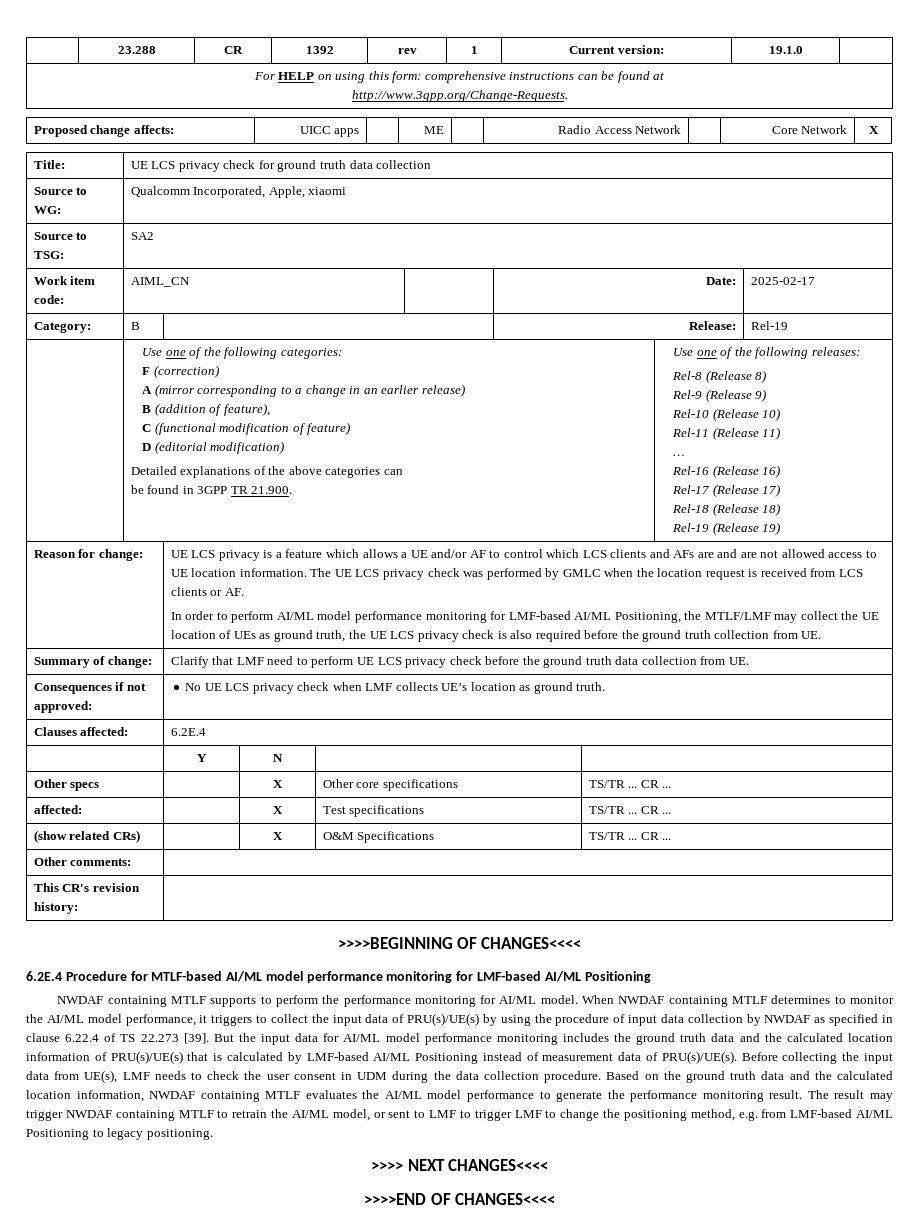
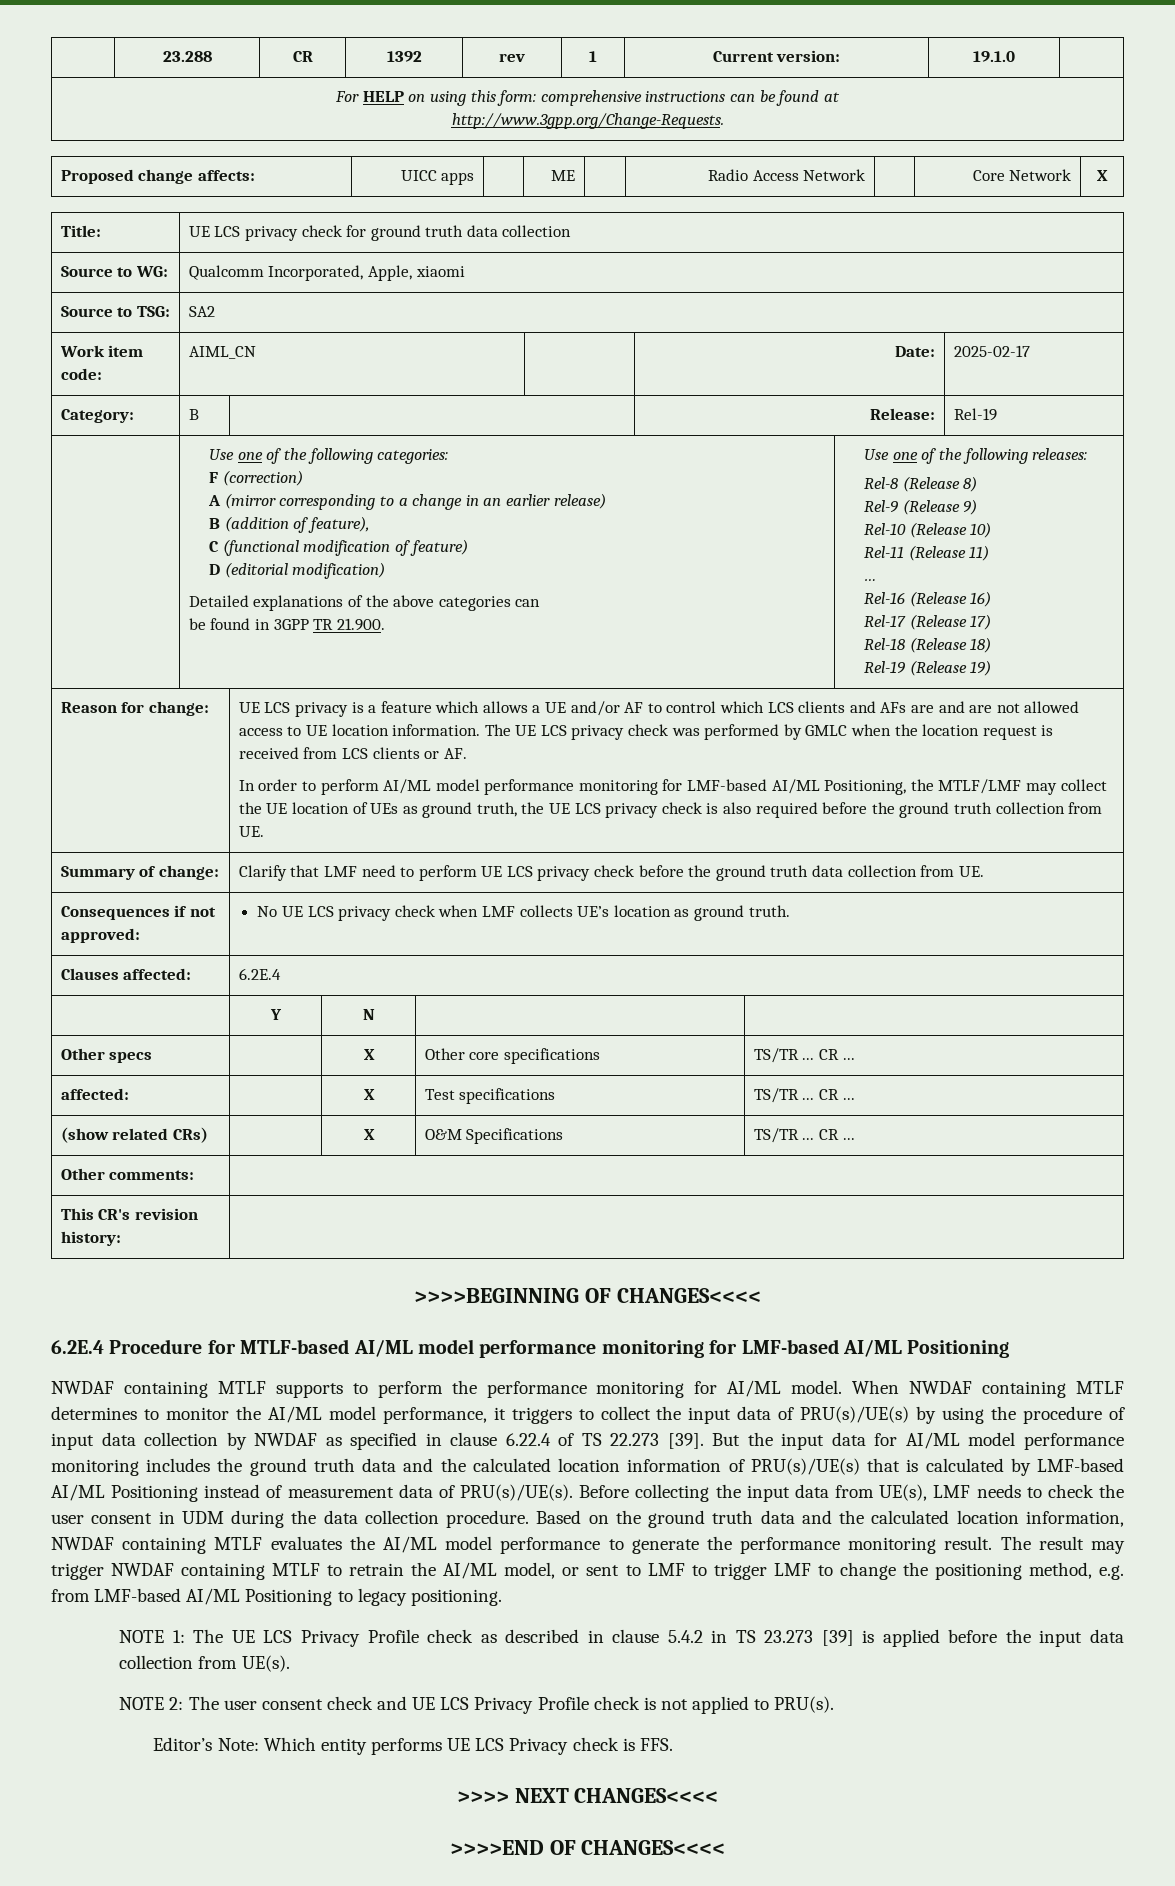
+ NOTE 1: The UE LCS Privacy Profile check as described in clause 5.4.2 in TS 23.273 [39] is applied before the input data collection from UE(s).
+ NOTE 2: The user consent check and UE LCS Privacy Profile check is not applied to PRU(s).
+ Editor’s Note: Which entity performs UE LCS Privacy check is FFS.

